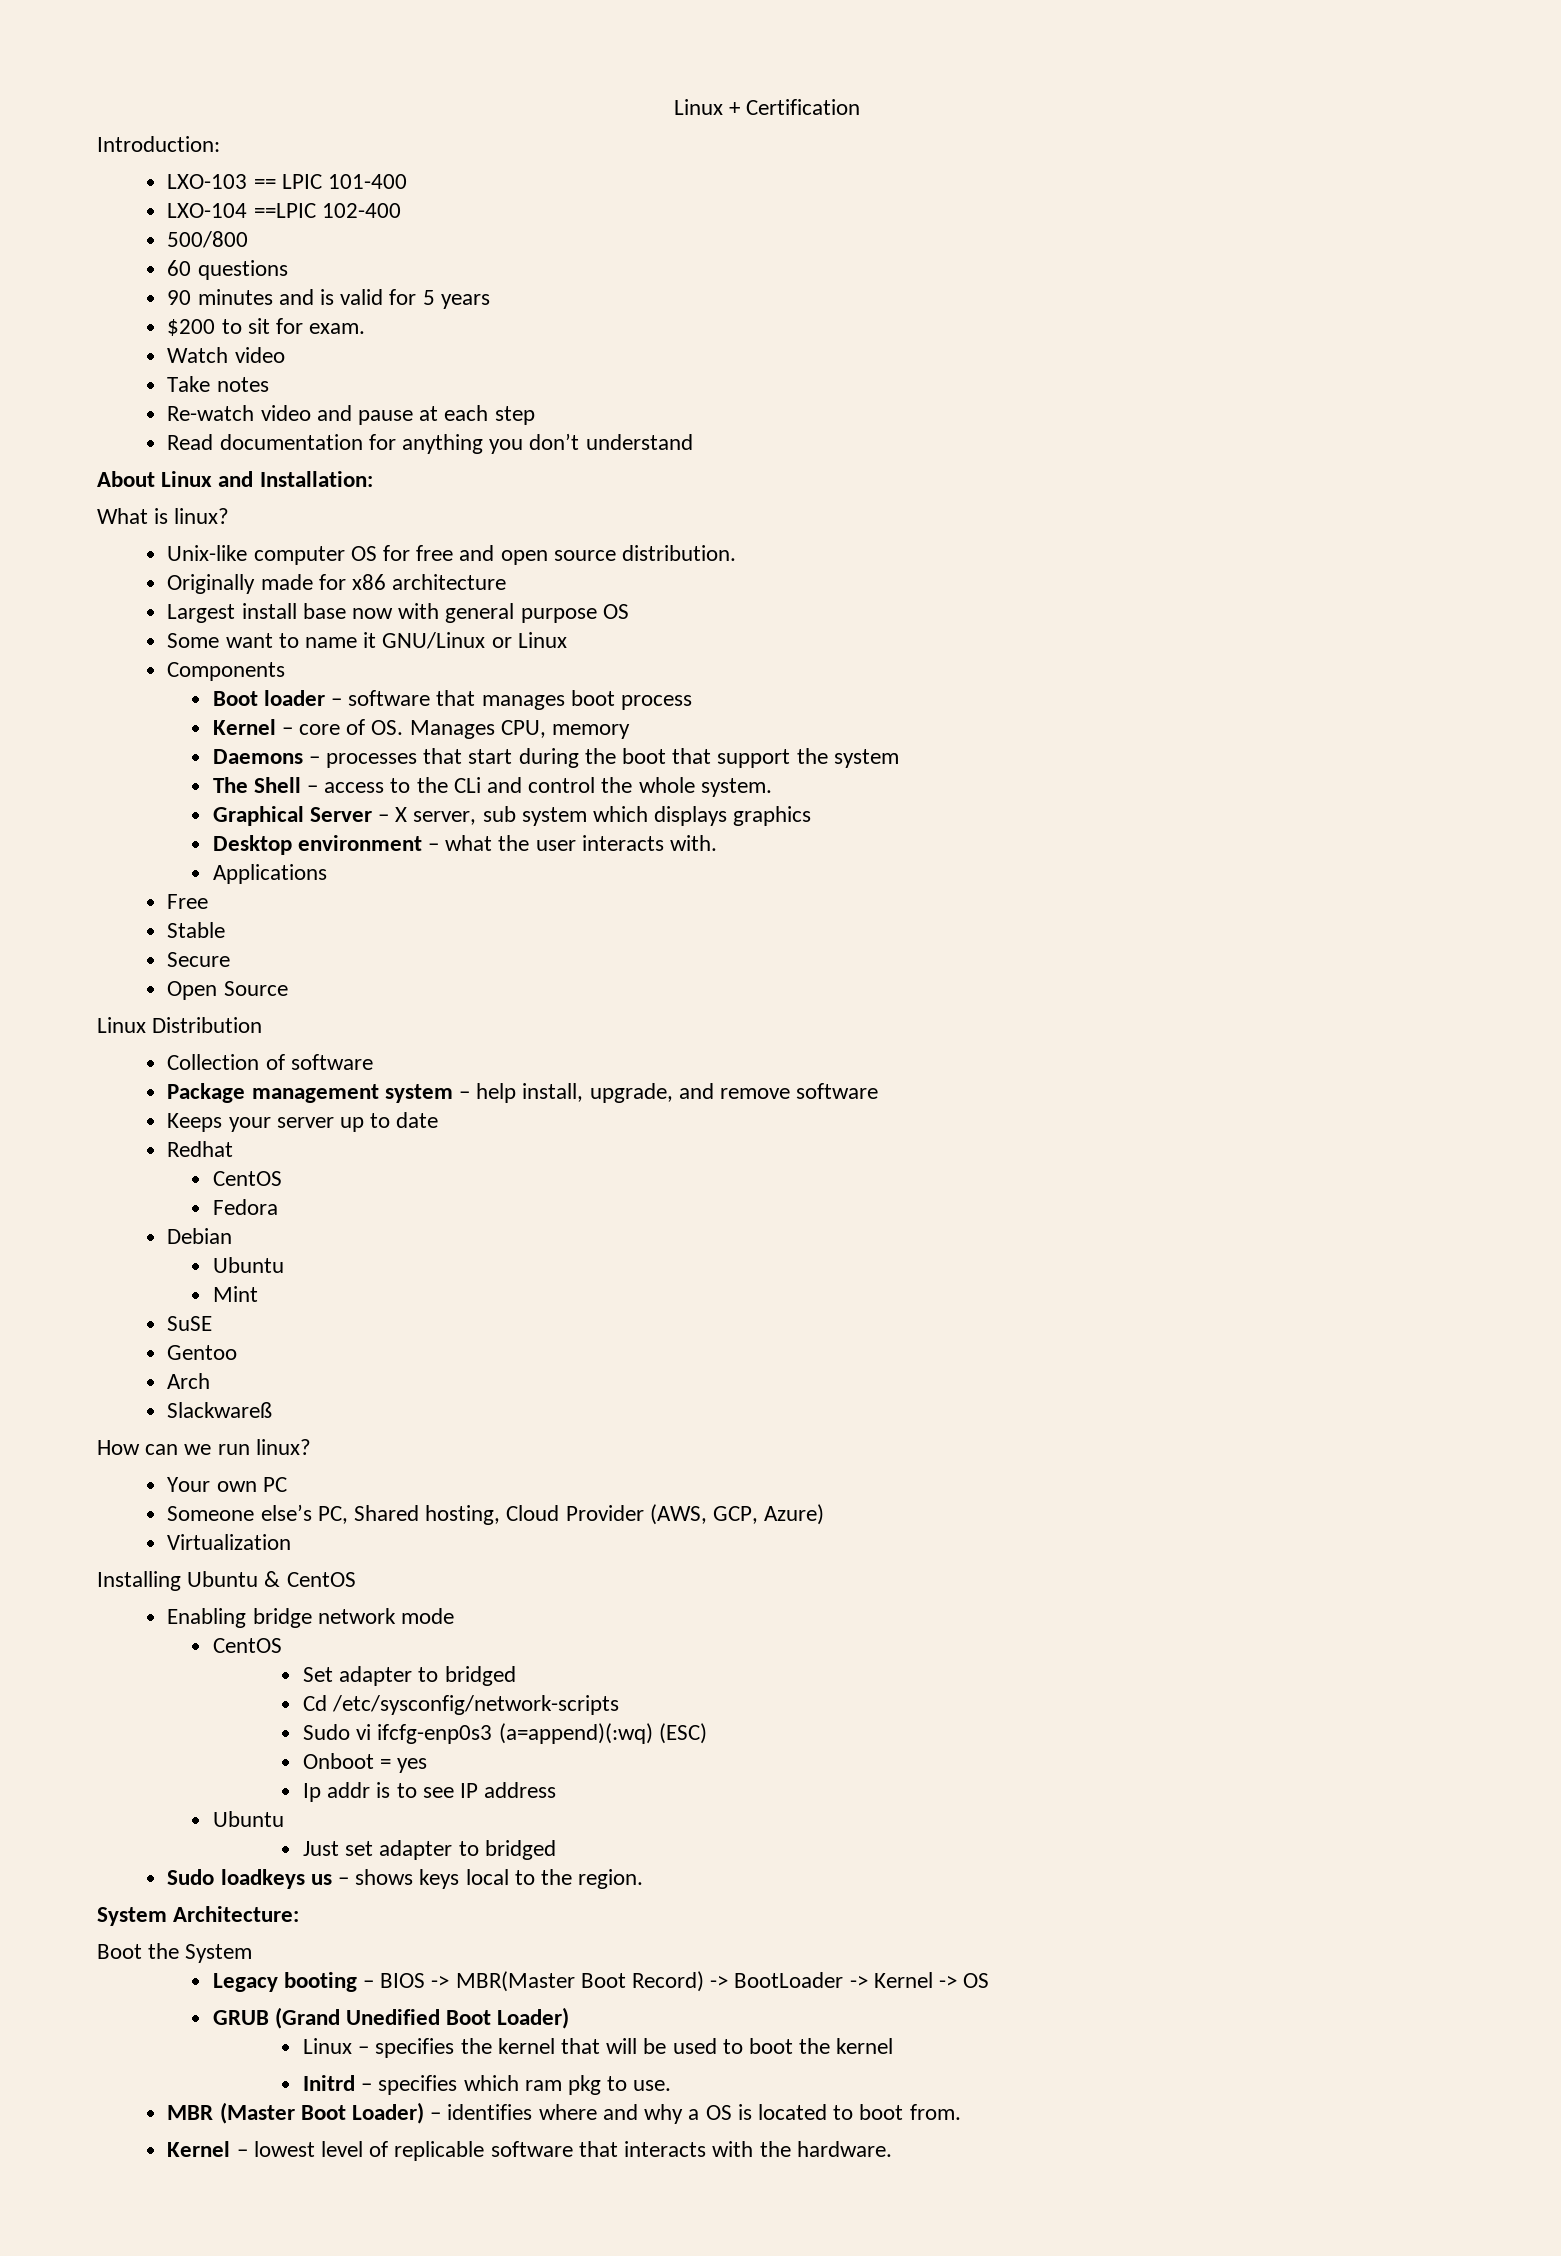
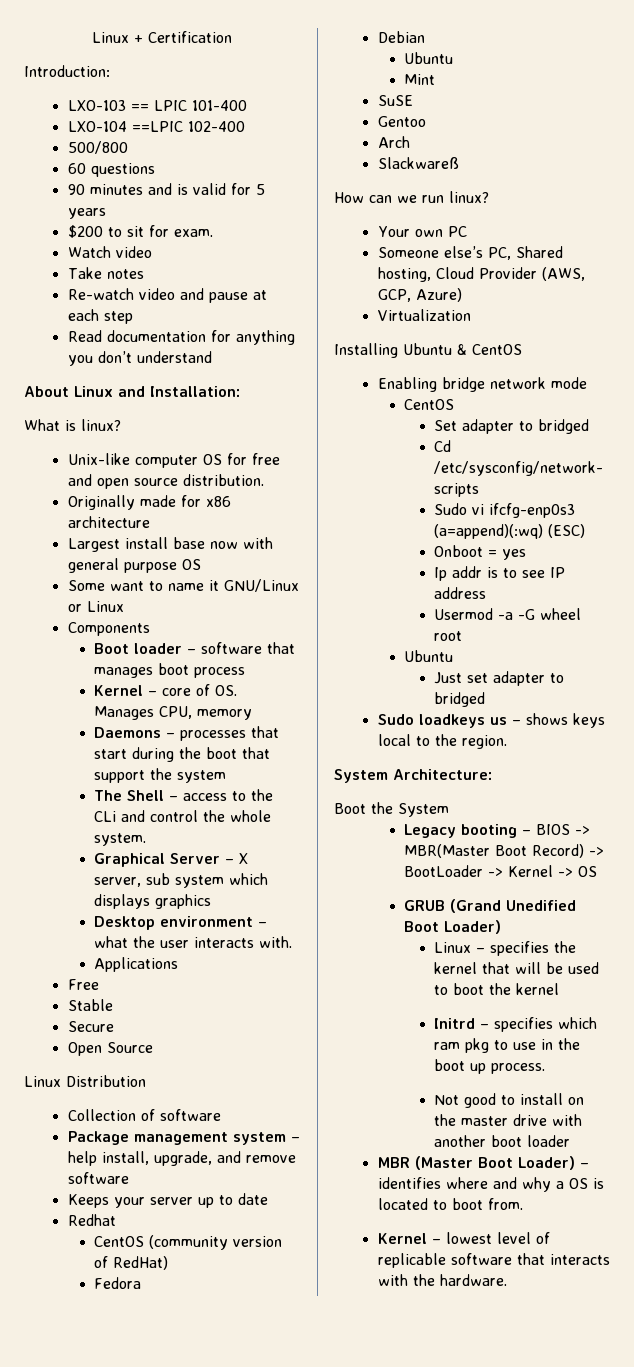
  Redhat
- CentOS
+ CentOS (community version of RedHat)
+ Usermod -a -G wheel root
- Initrd – specifies which ram pkg to use.
+ Initrd – specifies which ram pkg to use in the boot up process.
+ Not good to install on the master drive with another boot loader

